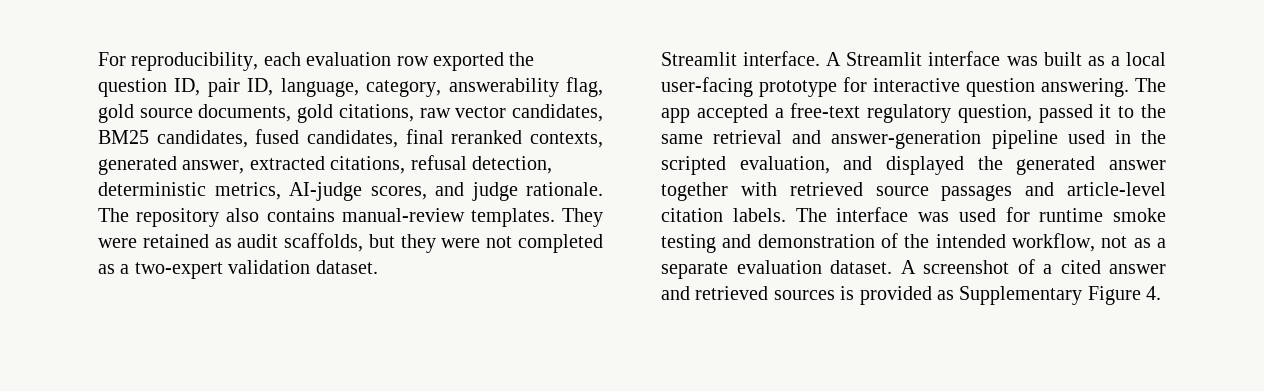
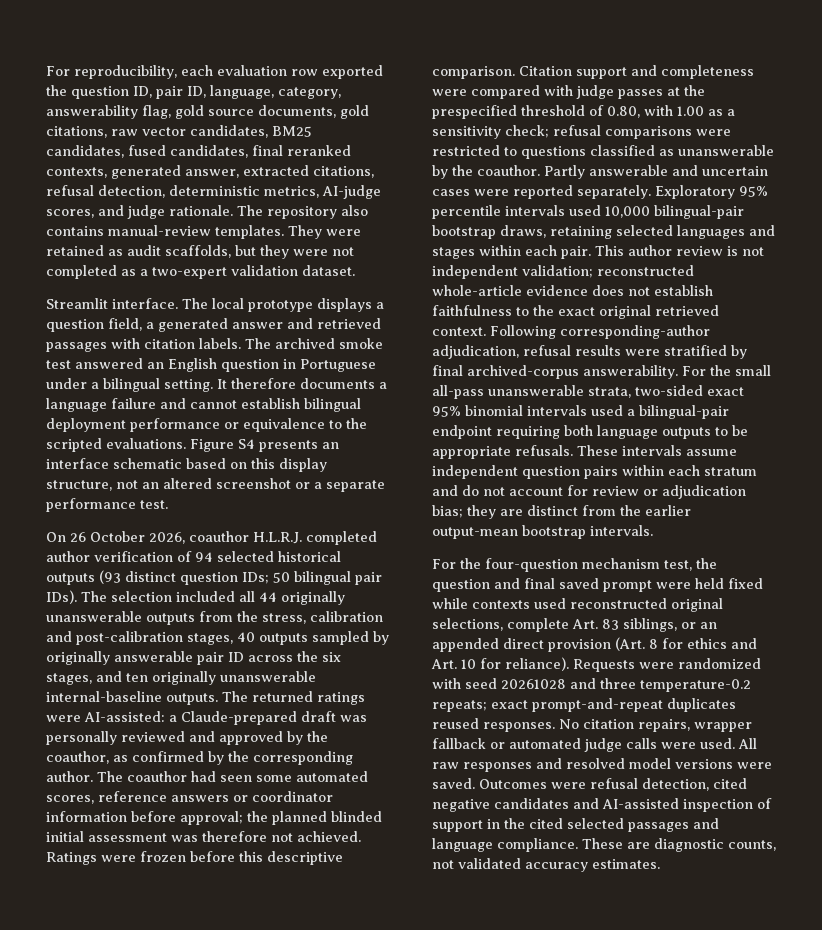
- A Streamlit interface was built as a local user-facing prototype for interactive question answering. The app accepted a free-text regulatory question, passed it to the same retrieval and answer-generation pipeline used in the scripted evaluation, and displayed the generated answer together with retrieved source passages and article-level citation labels. The interface was used for runtime smoke testing and demonstration of the intended workflow, not as a separate evaluation dataset. A screenshot of a cited answer and retrieved sources is provided as Supplementary Figure 4.
+ The local prototype displays a question field, a generated answer and retrieved passages with citation labels. The archived smoke test answered an English question in Portuguese under a bilingual setting. It therefore documents a language failure and cannot establish bilingual deployment performance or equivalence to the scripted evaluations. Figure S4 presents an interface schematic based on this display structure, not an altered screenshot or a separate performance test.
+ On 26 October 2026, coauthor H.L.R.J. completed author verification of 94 selected historical outputs (93 distinct question IDs; 50 bilingual pair IDs). The selection included all 44 originally unanswerable outputs from the stress, calibration and post-calibration stages, 40 outputs sampled by originally answerable pair ID across the six stages, and ten originally unanswerable internal-baseline outputs. The returned ratings were AI-assisted: a Claude-prepared draft was personally reviewed and approved by the coauthor, as confirmed by the corresponding author. The coauthor had seen some automated scores, reference answers or coordinator information before approval; the planned blinded initial assessment was therefore not achieved. Ratings were frozen before this descriptive comparison. Citation support and completeness were compared with judge passes at the prespecified threshold of 0.80, with 1.00 as a sensitivity check; refusal comparisons were restricted to questions classified as unanswerable by the coauthor. Partly answerable and uncertain cases were reported separately. Exploratory 95% percentile intervals used 10,000 bilingual-pair bootstrap draws, retaining selected languages and stages within each pair. This author review is not independent validation; reconstructed whole-article evidence does not establish faithfulness to the exact original retrieved context. Following corresponding-author adjudication, refusal results were stratified by final archived-corpus answerability. For the small all-pass unanswerable strata, two-sided exact 95% binomial intervals used a bilingual-pair endpoint requiring both language outputs to be appropriate refusals. These intervals assume independent question pairs within each stratum and do not account for review or adjudication bias; they are distinct from the earlier output-mean bootstrap intervals.
+ For the four-question mechanism test, the question and final saved prompt were held fixed while contexts used reconstructed original selections, complete Art. 83 siblings, or an appended direct provision (Art. 8 for ethics and Art. 10 for reliance). Requests were randomized with seed 20261028 and three temperature-0.2 repeats; exact prompt-and-repeat duplicates reused responses. No citation repairs, wrapper fallback or automated judge calls were used. All raw responses and resolved model versions were saved. Outcomes were refusal detection, cited negative candidates and AI-assisted inspection of support in the cited selected passages and language compliance. These are diagnostic counts, not validated accuracy estimates.

